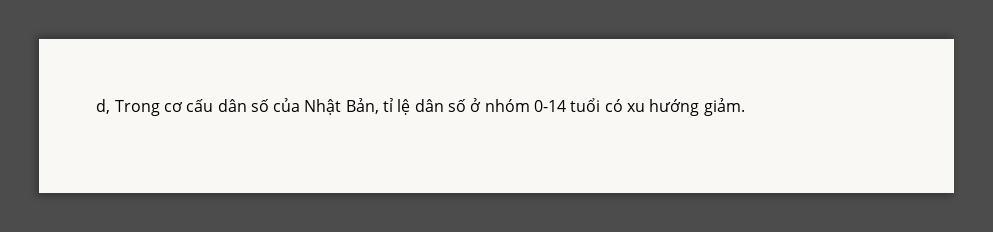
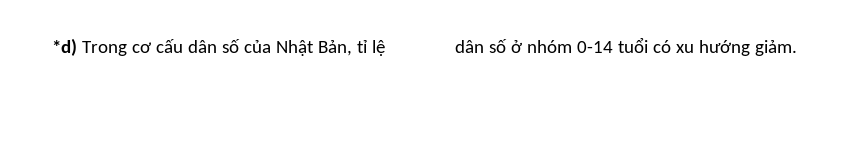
- d, Trong cơ cấu dân số của Nhật Bản, tỉ lệ dân số ở nhóm 0-14 tuổi có xu hướng giảm.
+ *d) Trong cơ cấu dân số của Nhật Bản, tỉ lệ dân số ở nhóm 0-14 tuổi có xu hướng giảm.

